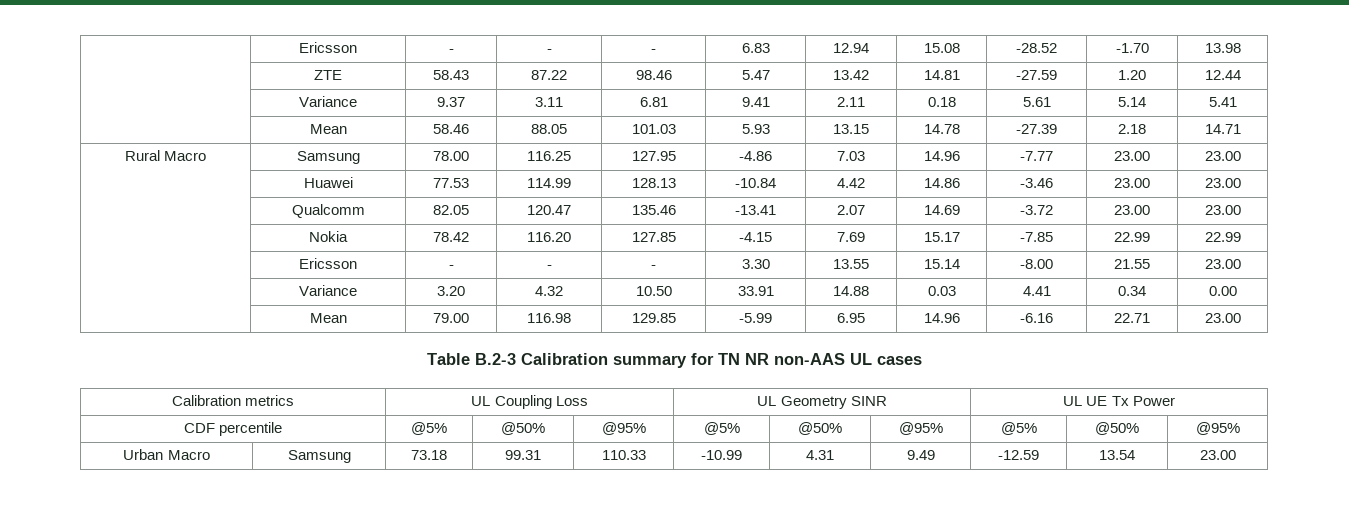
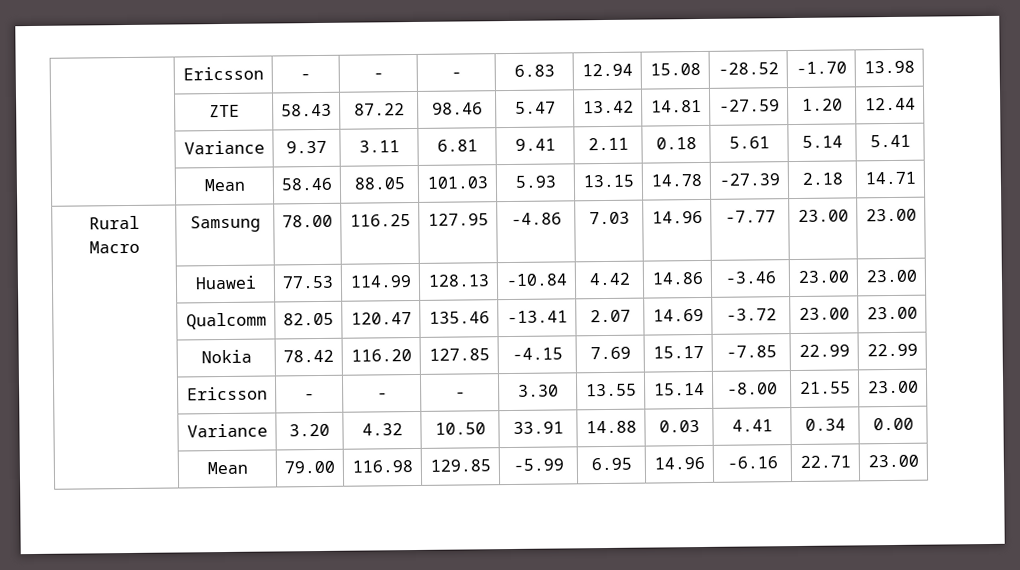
- Table B.2-3 Calibration summary for TN NR non-AAS UL cases
- Calibration metrics | UL Coupling Loss | UL Geometry SINR | UL UE Tx Power
- CDF percentile | @5% | @50% | @95% | @5% | @50% | @95% | @5% | @50% | @95%
- Urban Macro | Samsung | 73.18 | 99.31 | 110.33 | -10.99 | 4.31 | 9.49 | -12.59 | 13.54 | 23.00

